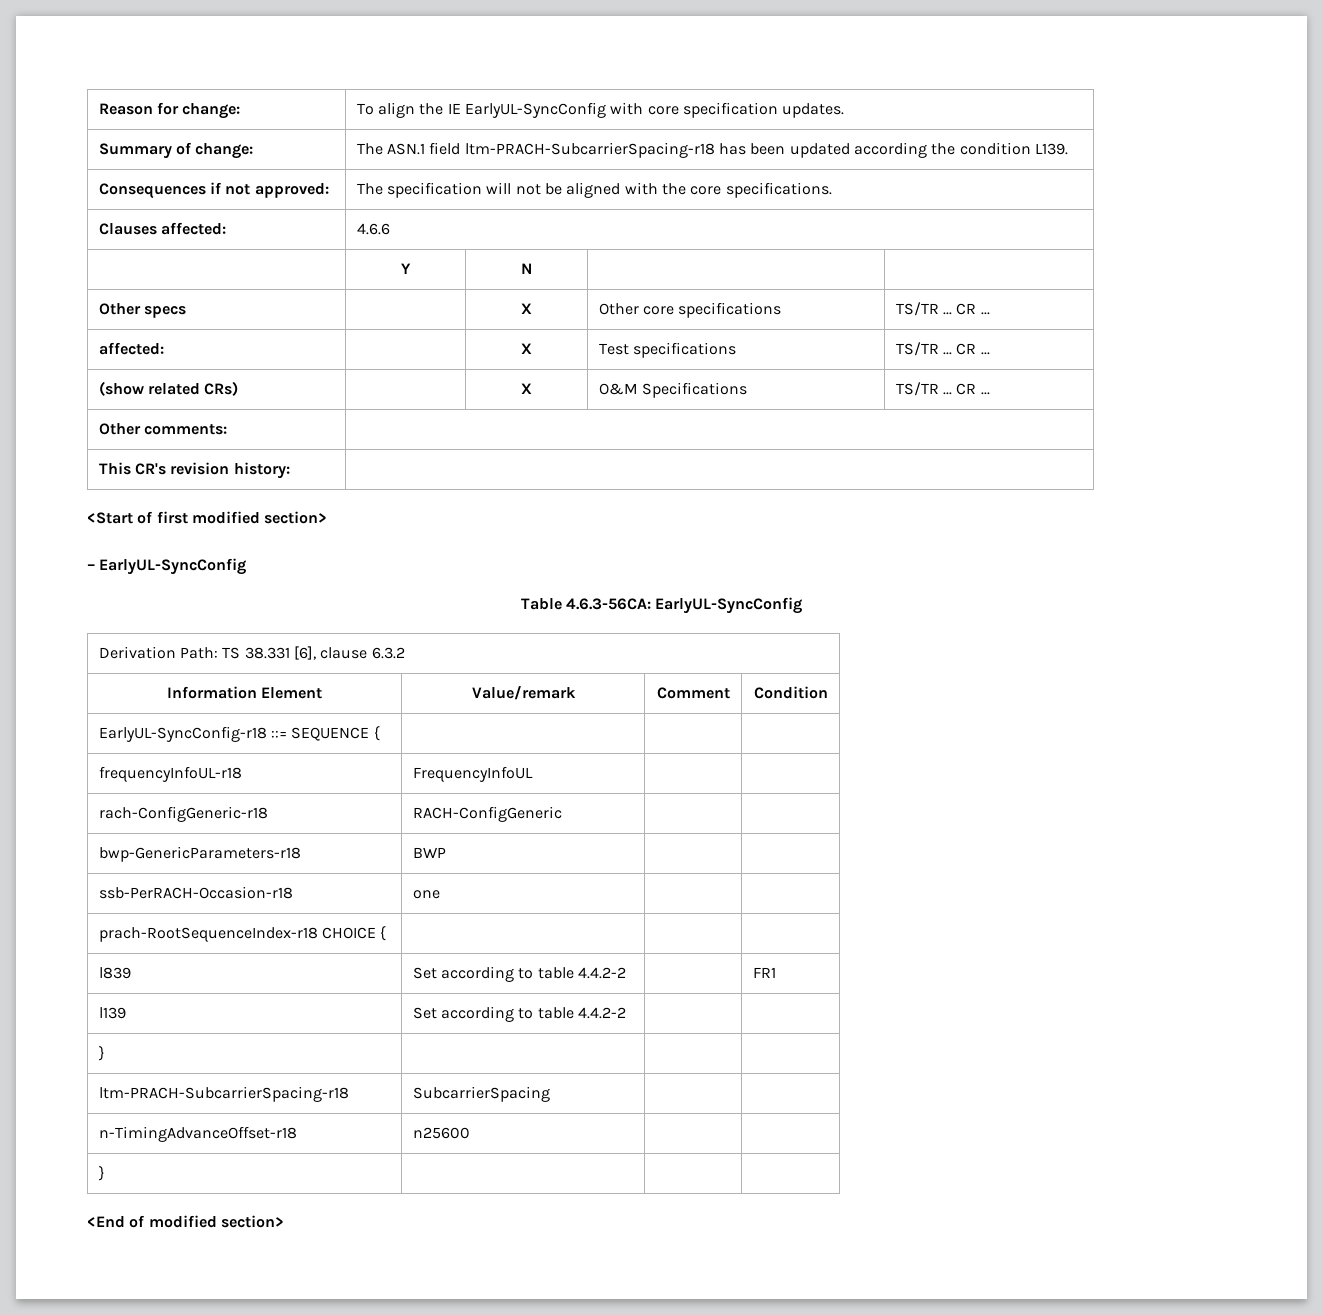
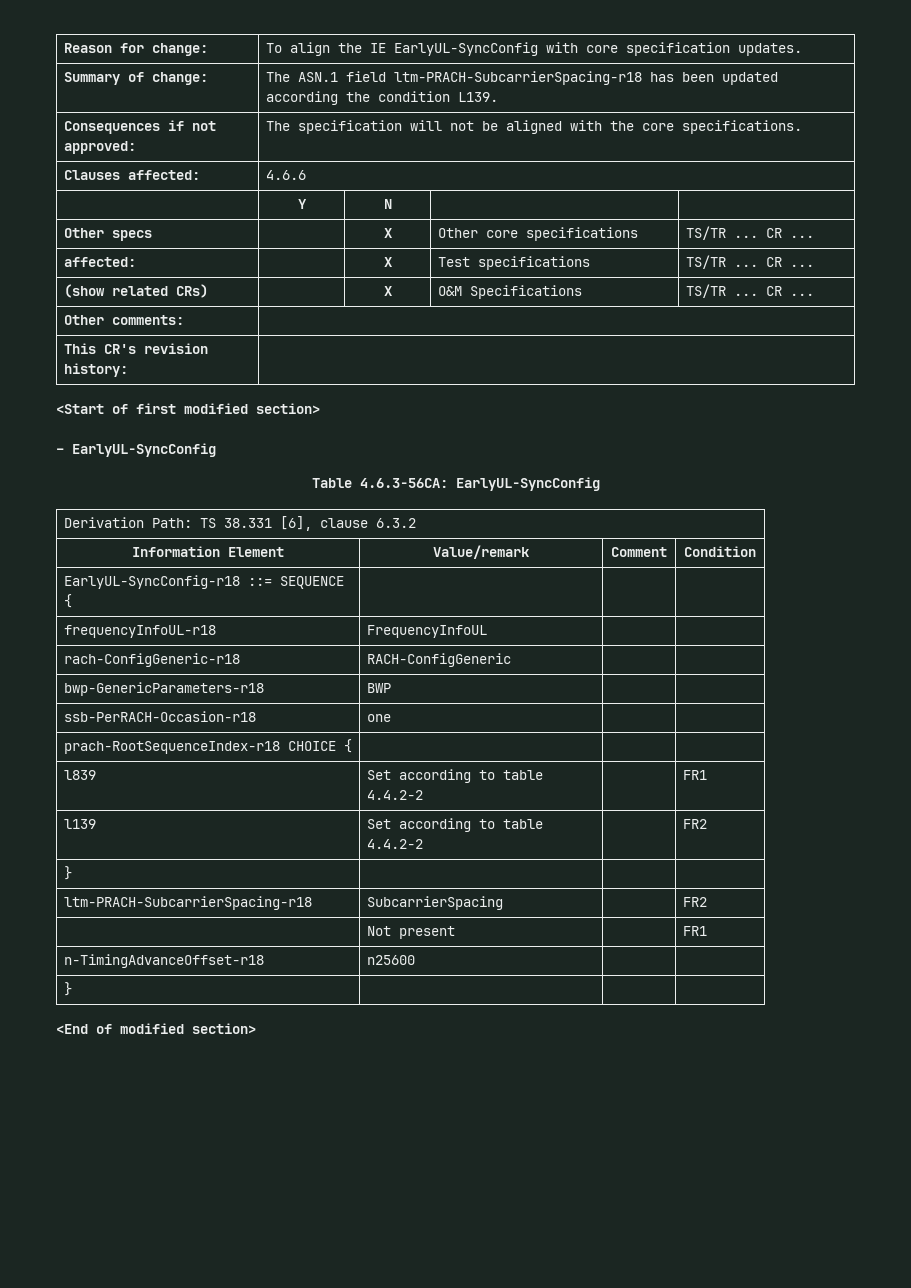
- l139 | Set according to table 4.4.2-2 | |
+ l139 | Set according to table 4.4.2-2 | | FR2
- ltm-PRACH-SubcarrierSpacing-r18 | SubcarrierSpacing | |
+ ltm-PRACH-SubcarrierSpacing-r18 | SubcarrierSpacing | | FR2
+ | Not present | | FR1

